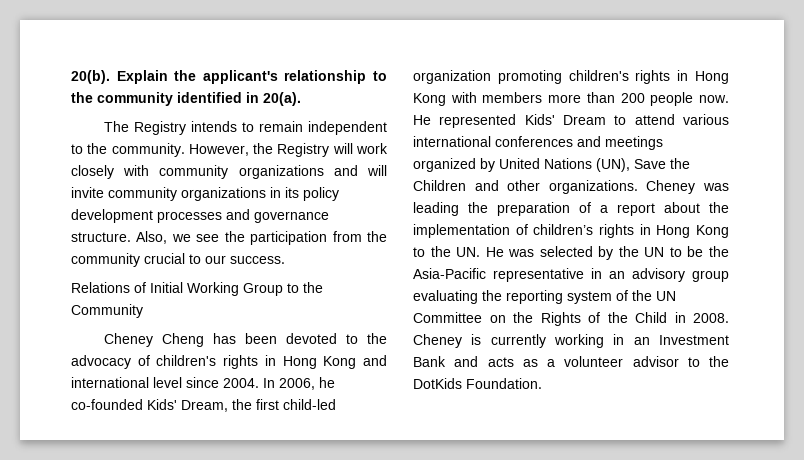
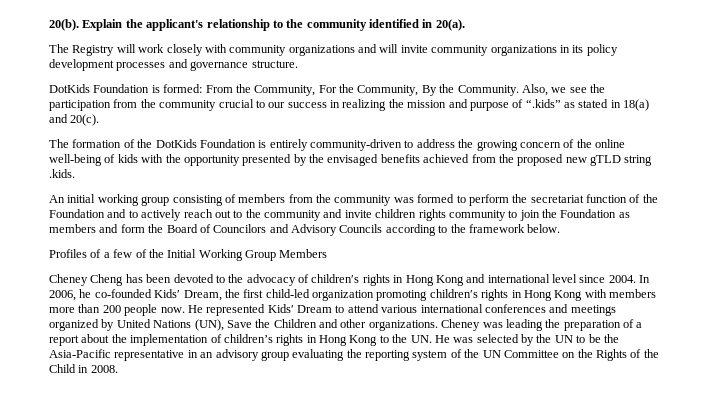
- The Registry intends to remain independent to the community. However, the Registry will work closely with community organizations and will invite community organizations in its policy development processes and governance structure.
+ The Registry will work closely with community organizations and will invite community organizations in its policy development processes and governance structure.
+ DotKids Foundation is formed: From the Community, For the Community, By the Community.
- Also, we see the participation from the community crucial to our success.
- Relations of Initial Working Group to the Community
+ Also, we see the participation from the community crucial to our success in realizing the mission and purpose of “.kids” as stated in 18(a) and 20(c).
+ The formation of the DotKids Foundation is entirely community-driven to address the growing concern of the online well-being of kids with the opportunity presented by the envisaged benefits achieved from the proposed new gTLD string .kids.
+ An initial working group consisting of members from the community was formed to perform the secretariat function of the Foundation and to actively reach out to the community and invite children rights community to join the Foundation as members and form the Board of Councilors and Advisory Councils according to the framework below.
+ Profiles of a few of the Initial Working Group Members
- Cheney is currently working in an Investment Bank and acts as a volunteer advisor to the DotKids Foundation.

